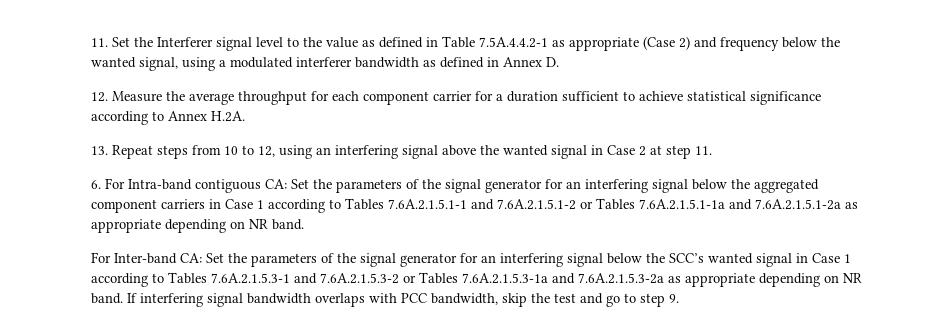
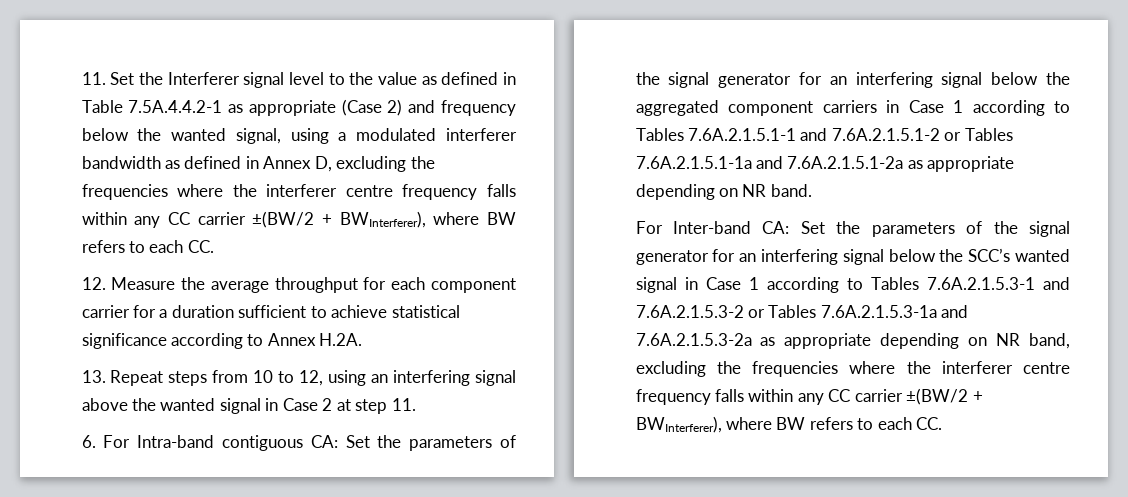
- 11. Set the Interferer signal level to the value as defined in Table 7.5A.4.4.2-1 as appropriate (Case 2) and frequency below the wanted signal, using a modulated interferer bandwidth as defined in Annex D.
+ 11. Set the Interferer signal level to the value as defined in Table 7.5A.4.4.2-1 as appropriate (Case 2) and frequency below the wanted signal, using a modulated interferer bandwidth as defined in Annex D, excluding the frequencies where the interferer centre frequency falls within any CC carrier ±(BW/2 + BWInterferer), where BW refers to each CC.
- For Inter-band CA: Set the parameters of the signal generator for an interfering signal below the SCC’s wanted signal in Case 1 according to Tables 7.6A.2.1.5.3-1 and 7.6A.2.1.5.3-2 or Tables 7.6A.2.1.5.3-1a and 7.6A.2.1.5.3-2a as appropriate depending on NR band. If interfering signal bandwidth overlaps with PCC bandwidth, skip the test and go to step 9.
+ For Inter-band CA: Set the parameters of the signal generator for an interfering signal below the SCC’s wanted signal in Case 1 according to Tables 7.6A.2.1.5.3-1 and 7.6A.2.1.5.3-2 or Tables 7.6A.2.1.5.3-1a and 7.6A.2.1.5.3-2a as appropriate depending on NR band, excluding the frequencies where the interferer centre frequency falls within any CC carrier ±(BW/2 + BWInterferer), where BW refers to each CC.

